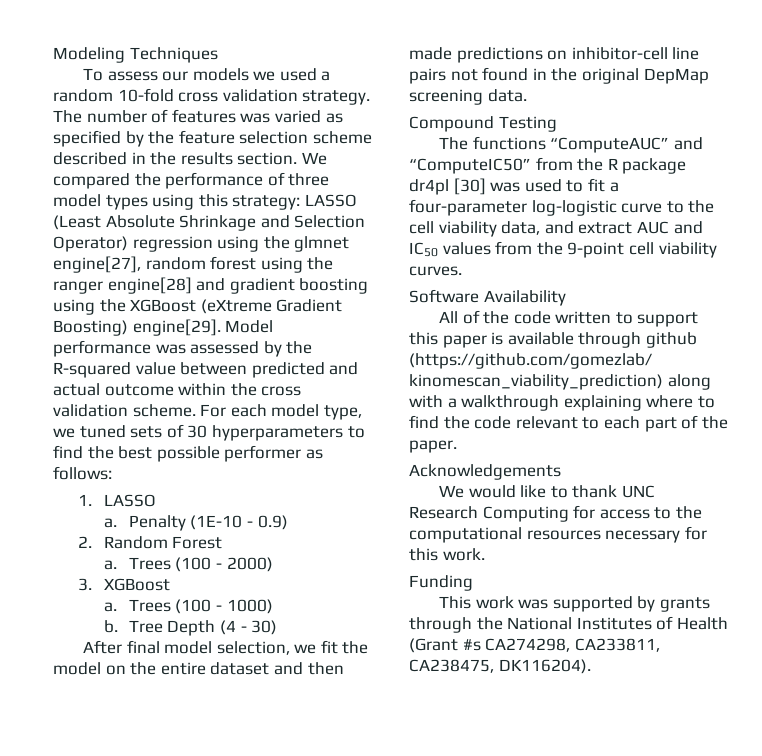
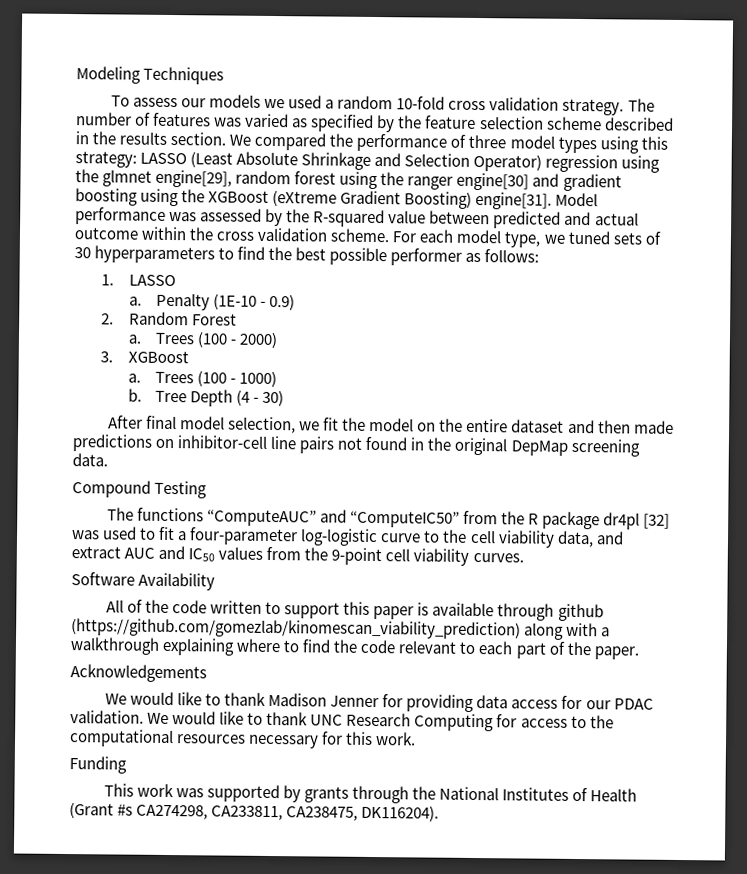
- We compared the performance of three model types using this strategy: LASSO (Least Absolute Shrinkage and Selection Operator) regression using the glmnet engine[27], random forest using the ranger engine[28] and gradient boosting using the XGBoost (eXtreme Gradient Boosting) engine[29].
+ We compared the performance of three model types using this strategy: LASSO (Least Absolute Shrinkage and Selection Operator) regression using the glmnet engine[29], random forest using the ranger engine[30] and gradient boosting using the XGBoost (eXtreme Gradient Boosting) engine[31].
- The functions “ComputeAUC” and “ComputeIC50” from the R package dr4pl [30] was used to fit a four-parameter log-logistic curve to the cell viability data, and extract AUC and IC50 values from the 9-point cell viability curves.
+ The functions “ComputeAUC” and “ComputeIC50” from the R package dr4pl [32] was used to fit a four-parameter log-logistic curve to the cell viability data, and extract AUC and IC50 values from the 9-point cell viability curves.
- We would like to thank UNC Research Computing for access to the computational resources necessary for this work.
+ We would like to thank Madison Jenner for providing data access for our PDAC validation. We would like to thank UNC Research Computing for access to the computational resources necessary for this work.

